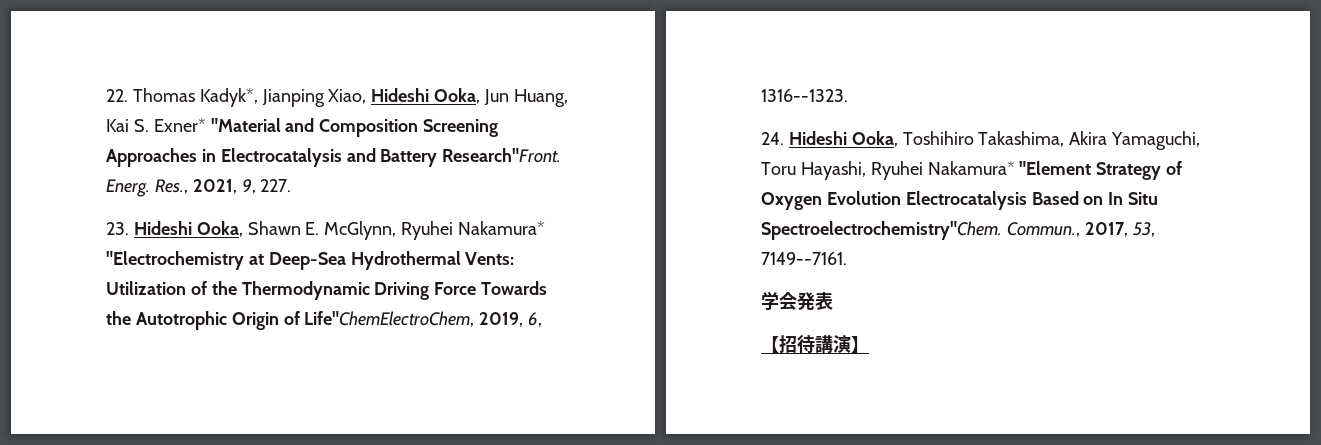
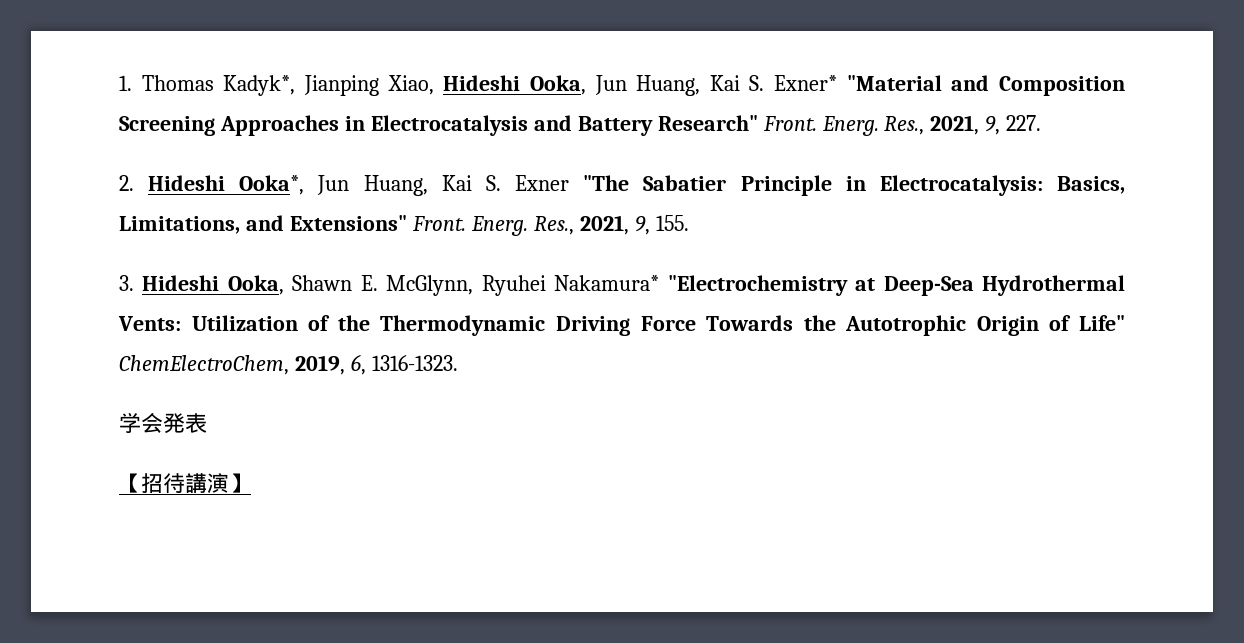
- 22. Thomas Kadyk*, Jianping Xiao, Hideshi Ooka, Jun Huang, Kai S. Exner* "Material and Composition Screening Approaches in Electrocatalysis and Battery Research"Front.
+ 1. Thomas Kadyk*, Jianping Xiao, Hideshi Ooka, Jun Huang, Kai S. Exner* "Material and Composition Screening Approaches in Electrocatalysis and Battery Research" Front.
- 23. Hideshi Ooka, Shawn E. McGlynn, Ryuhei Nakamura* "Electrochemistry at Deep-Sea Hydrothermal Vents: Utilization of the Thermodynamic Driving Force Towards the Autotrophic Origin of Life"ChemElectroChem, 2019, 6, 1316--1323.
- 24. Hideshi Ooka, Toshihiro Takashima, Akira Yamaguchi, Toru Hayashi, Ryuhei Nakamura* "Element Strategy of Oxygen Evolution Electrocatalysis Based on In Situ Spectroelectrochemistry"Chem. Commun., 2017, 53, 7149--7161.
+ 2. Hideshi Ooka*, Jun Huang, Kai S. Exner "The Sabatier Principle in Electrocatalysis: Basics, Limitations, and Extensions" Front. Energ. Res., 2021, 9, 155.
+ 3. Hideshi Ooka, Shawn E. McGlynn, Ryuhei Nakamura* "Electrochemistry at Deep-Sea Hydrothermal Vents: Utilization of the Thermodynamic Driving Force Towards the Autotrophic Origin of Life" ChemElectroChem, 2019, 6, 1316-1323.

